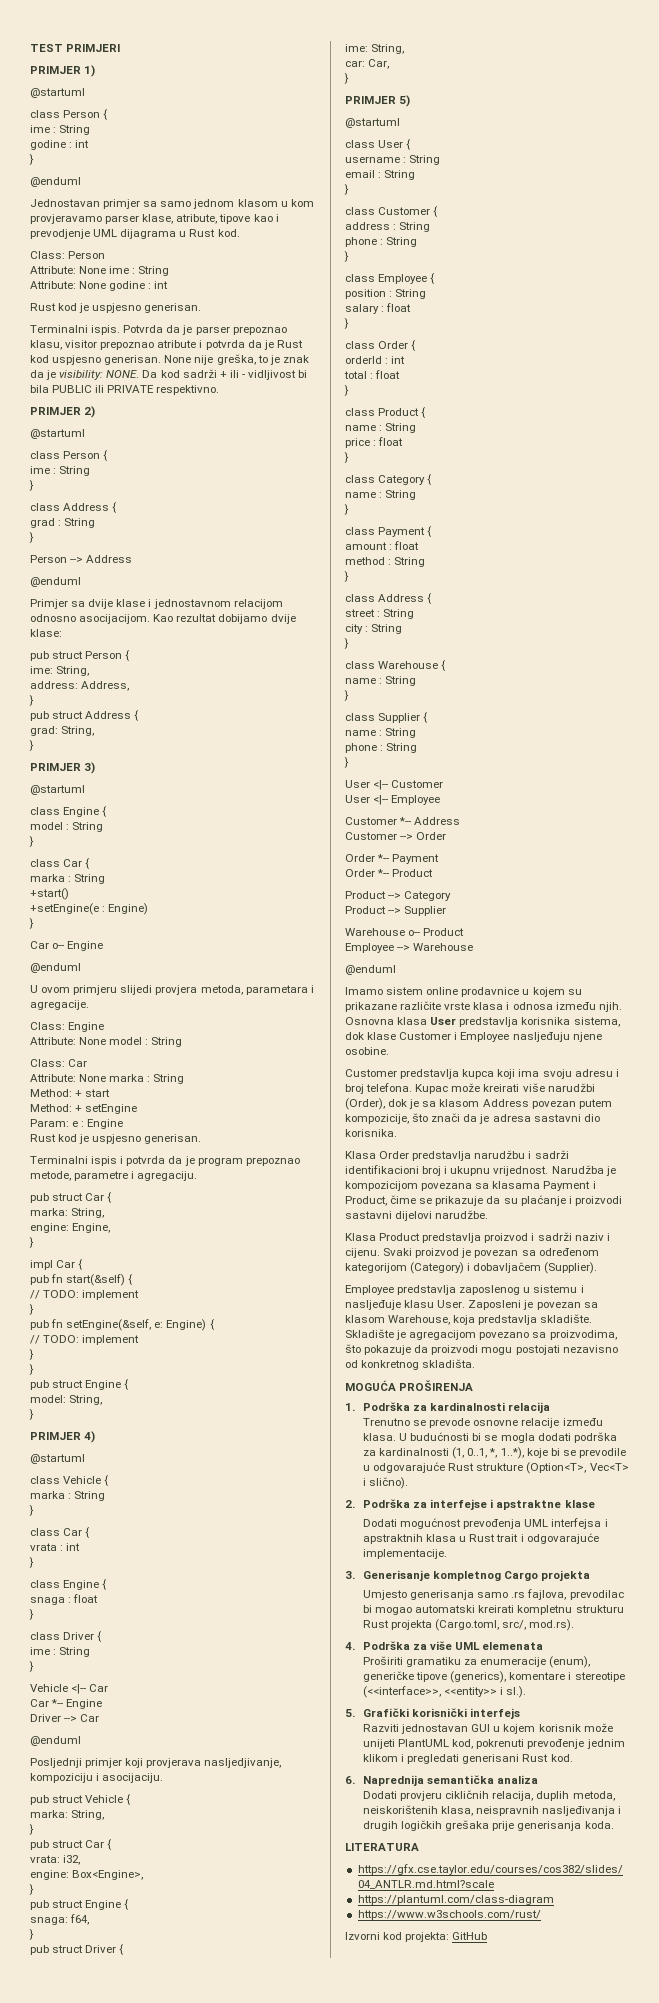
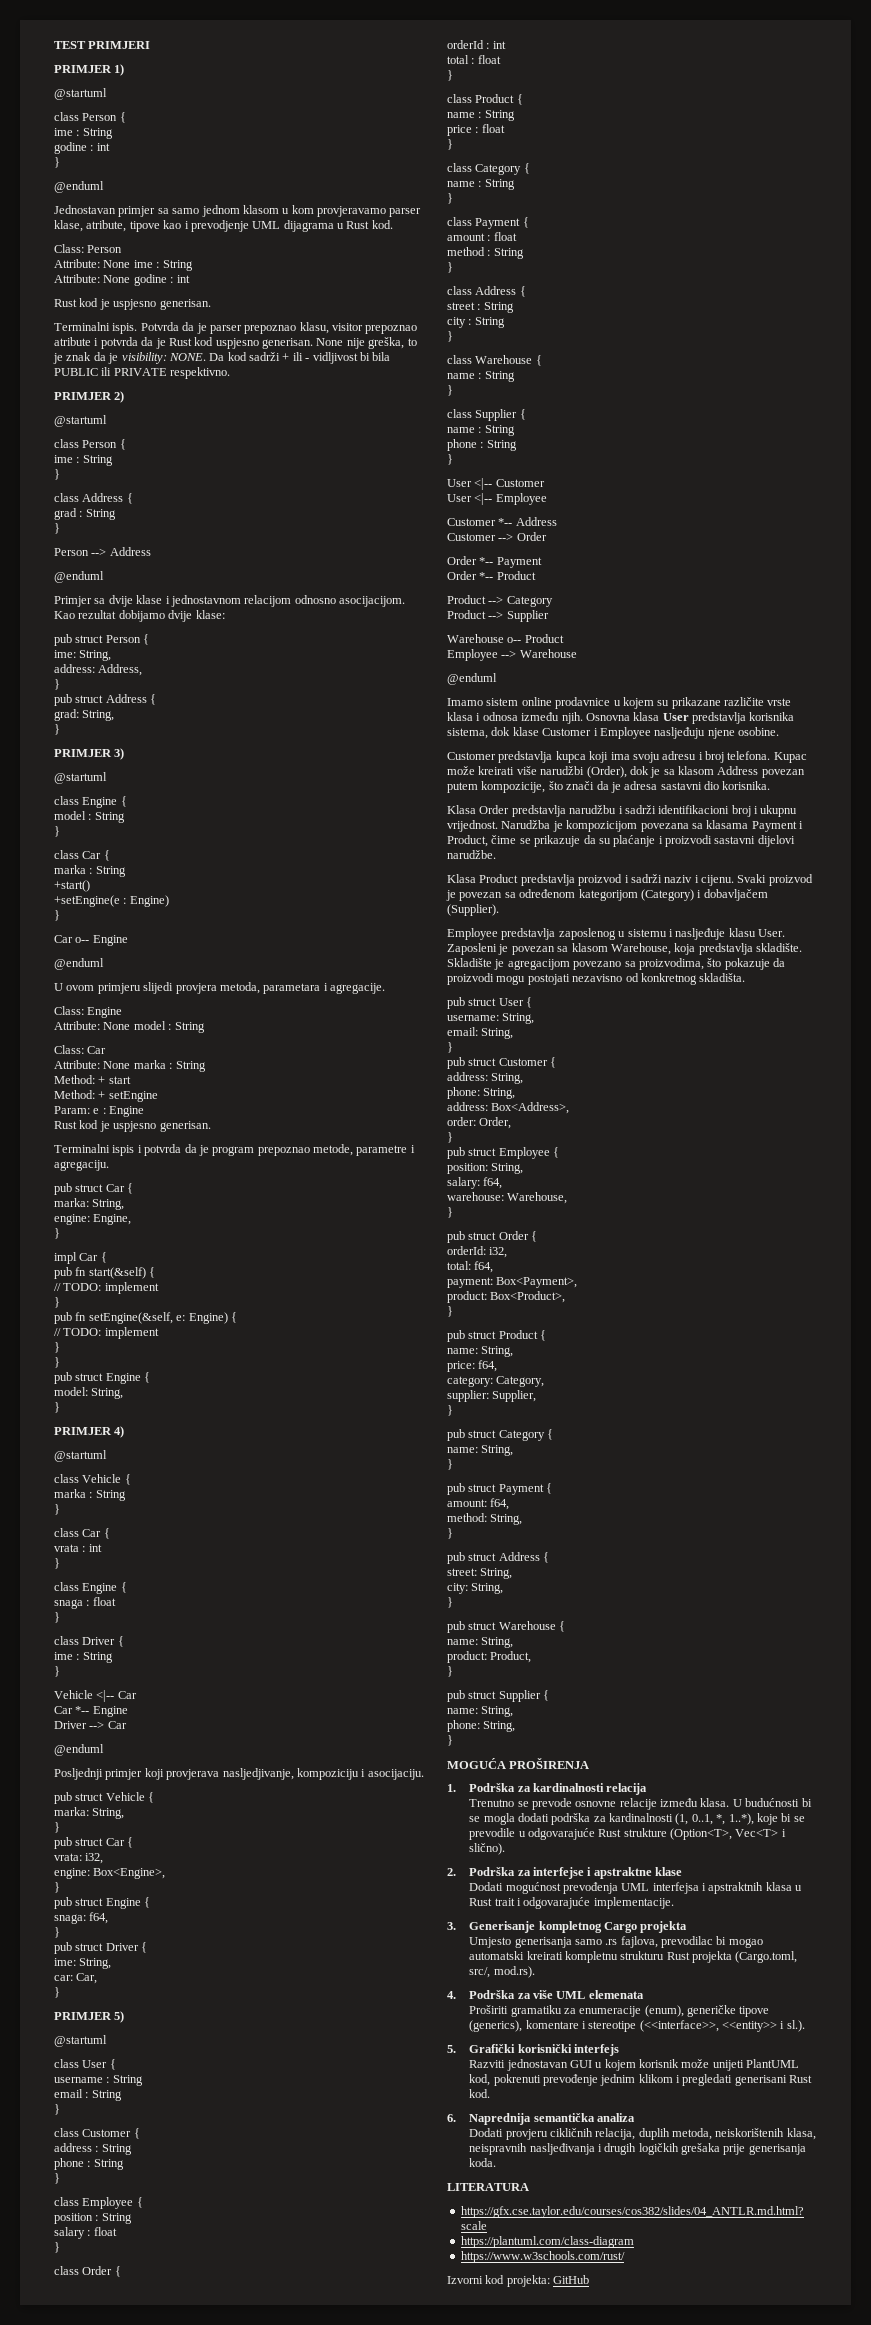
+ pub struct User {
+ username: String,
+ email: String,
+ }
+ pub struct Customer {
+ address: String,
+ phone: String,
+ address: Box<Address>,
+ order: Order,
+ }
+ pub struct Employee {
+ position: String,
+ salary: f64,
+ warehouse: Warehouse,
+ }
+ pub struct Order {
+ orderId: i32,
+ total: f64,
+ payment: Box<Payment>,
+ product: Box<Product>,
+ }
+ pub struct Product {
+ name: String,
+ price: f64,
+ category: Category,
+ supplier: Supplier,
+ }
+ pub struct Category {
+ name: String,
+ }
+ pub struct Payment {
+ amount: f64,
+ method: String,
+ }
+ pub struct Address {
+ street: String,
+ city: String,
+ }
+ pub struct Warehouse {
+ name: String,
+ product: Product,
+ }
+ pub struct Supplier {
+ name: String,
+ phone: String,
+ }

